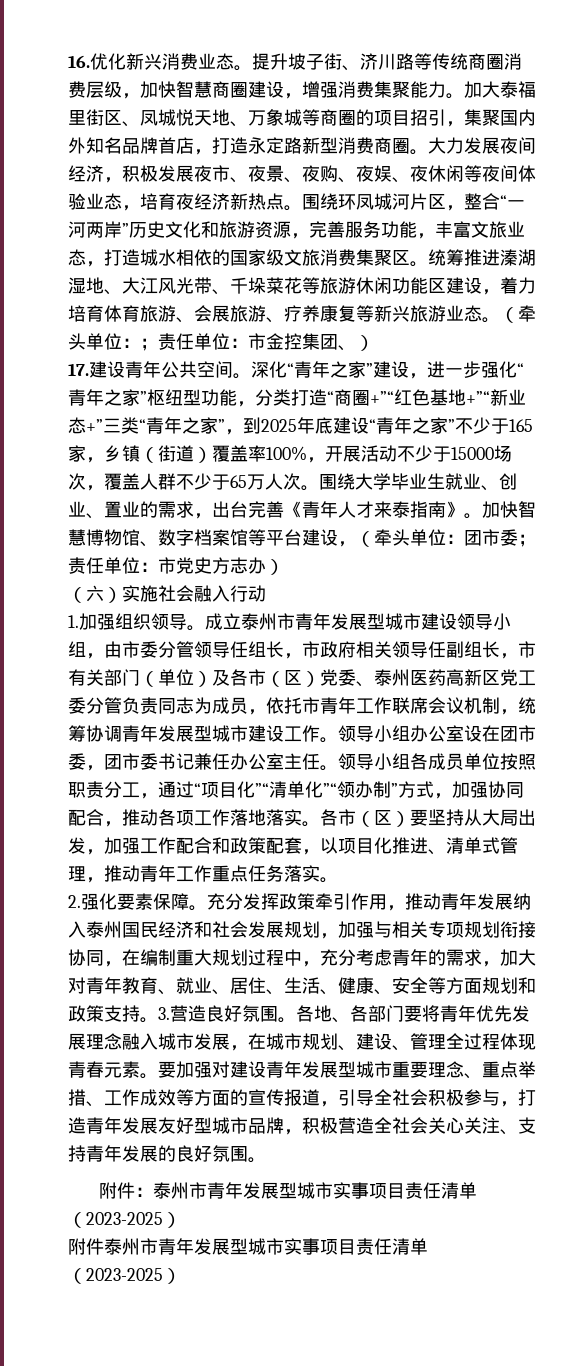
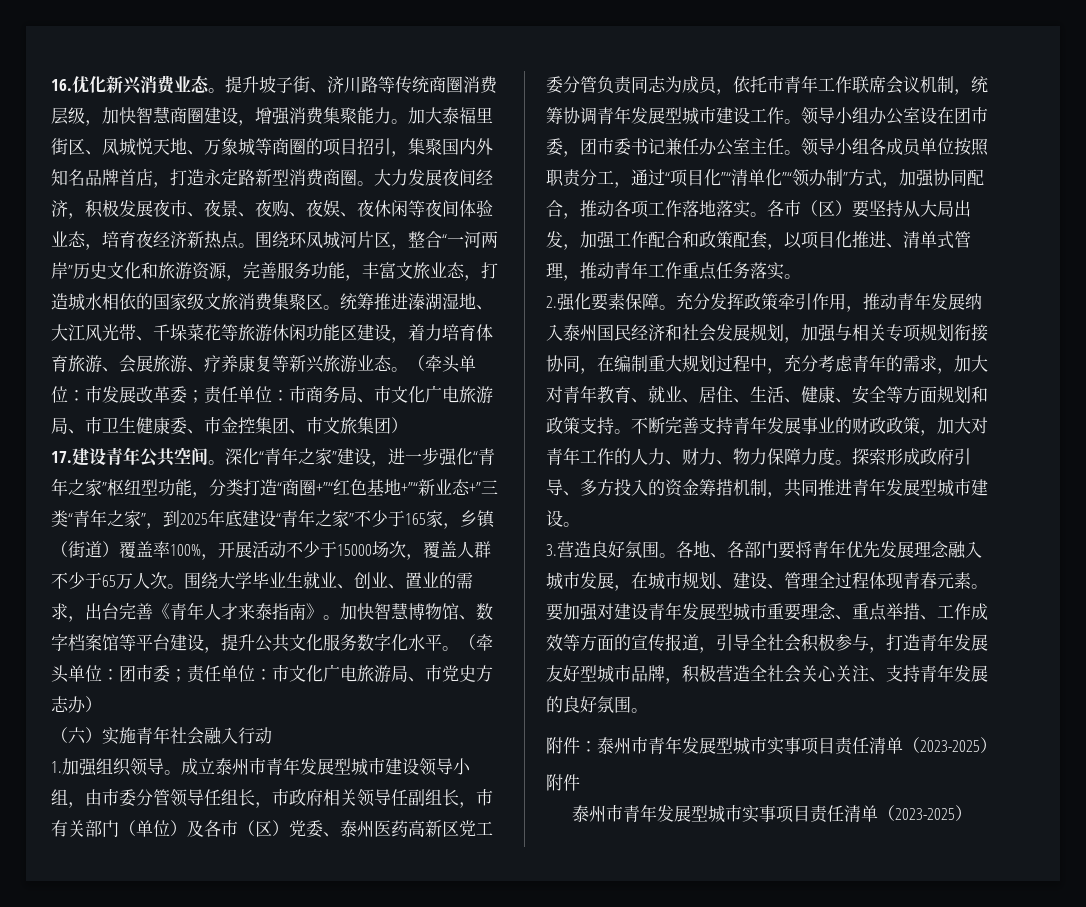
- （牵头单位：；责任单位：市金控集团、）
+ （牵头单位：市发展改革委；责任单位：市商务局、市文化广电旅游局、市卫生健康委、市金控集团、市文旅集团）
- 加快智慧博物馆、数字档案馆等平台建设，（牵头单位：团市委；责任单位：市党史方志办）
+ 加快智慧博物馆、数字档案馆等平台建设，提升公共文化服务数字化水平。（牵头单位：团市委；责任单位：市文化广电旅游局、市党史方志办）
- （六）实施社会融入行动
+ （六）实施青年社会融入行动
- 充分发挥政策牵引作用，推动青年发展纳入泰州国民经济和社会发展规划，加强与相关专项规划衔接协同，在编制重大规划过程中，充分考虑青年的需求，加大对青年教育、就业、居住、生活、健康、安全等方面规划和政策支持。3.营造良好氛围。
+ 充分发挥政策牵引作用，推动青年发展纳入泰州国民经济和社会发展规划，加强与相关专项规划衔接协同，在编制重大规划过程中，充分考虑青年的需求，加大对青年教育、就业、居住、生活、健康、安全等方面规划和政策支持。不断完善支持青年发展事业的财政政策，加大对青年工作的人力、财力、物力保障力度。探索形成政府引导、多方投入的资金筹措机制，共同推进青年发展型城市建设。
+ 3.营造良好氛围。
  附件：泰州市青年发展型城市实事项目责任清单（2023-2025）
- 附件泰州市青年发展型城市实事项目责任清单（2023-2025）
+ 附件
+ 泰州市青年发展型城市实事项目责任清单（2023-2025）

